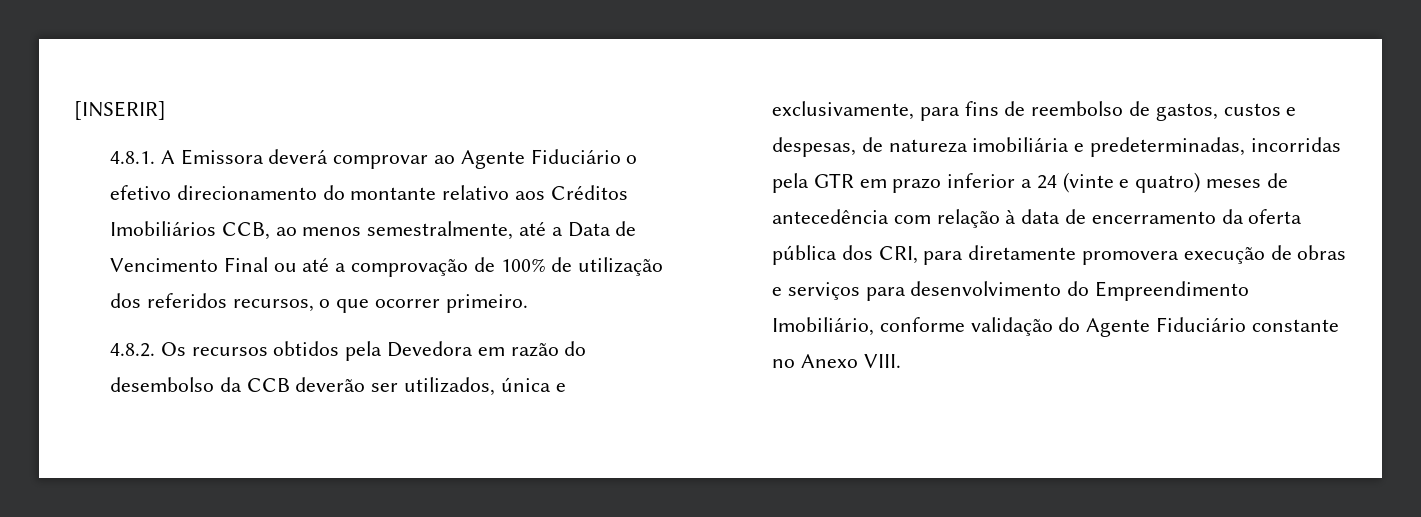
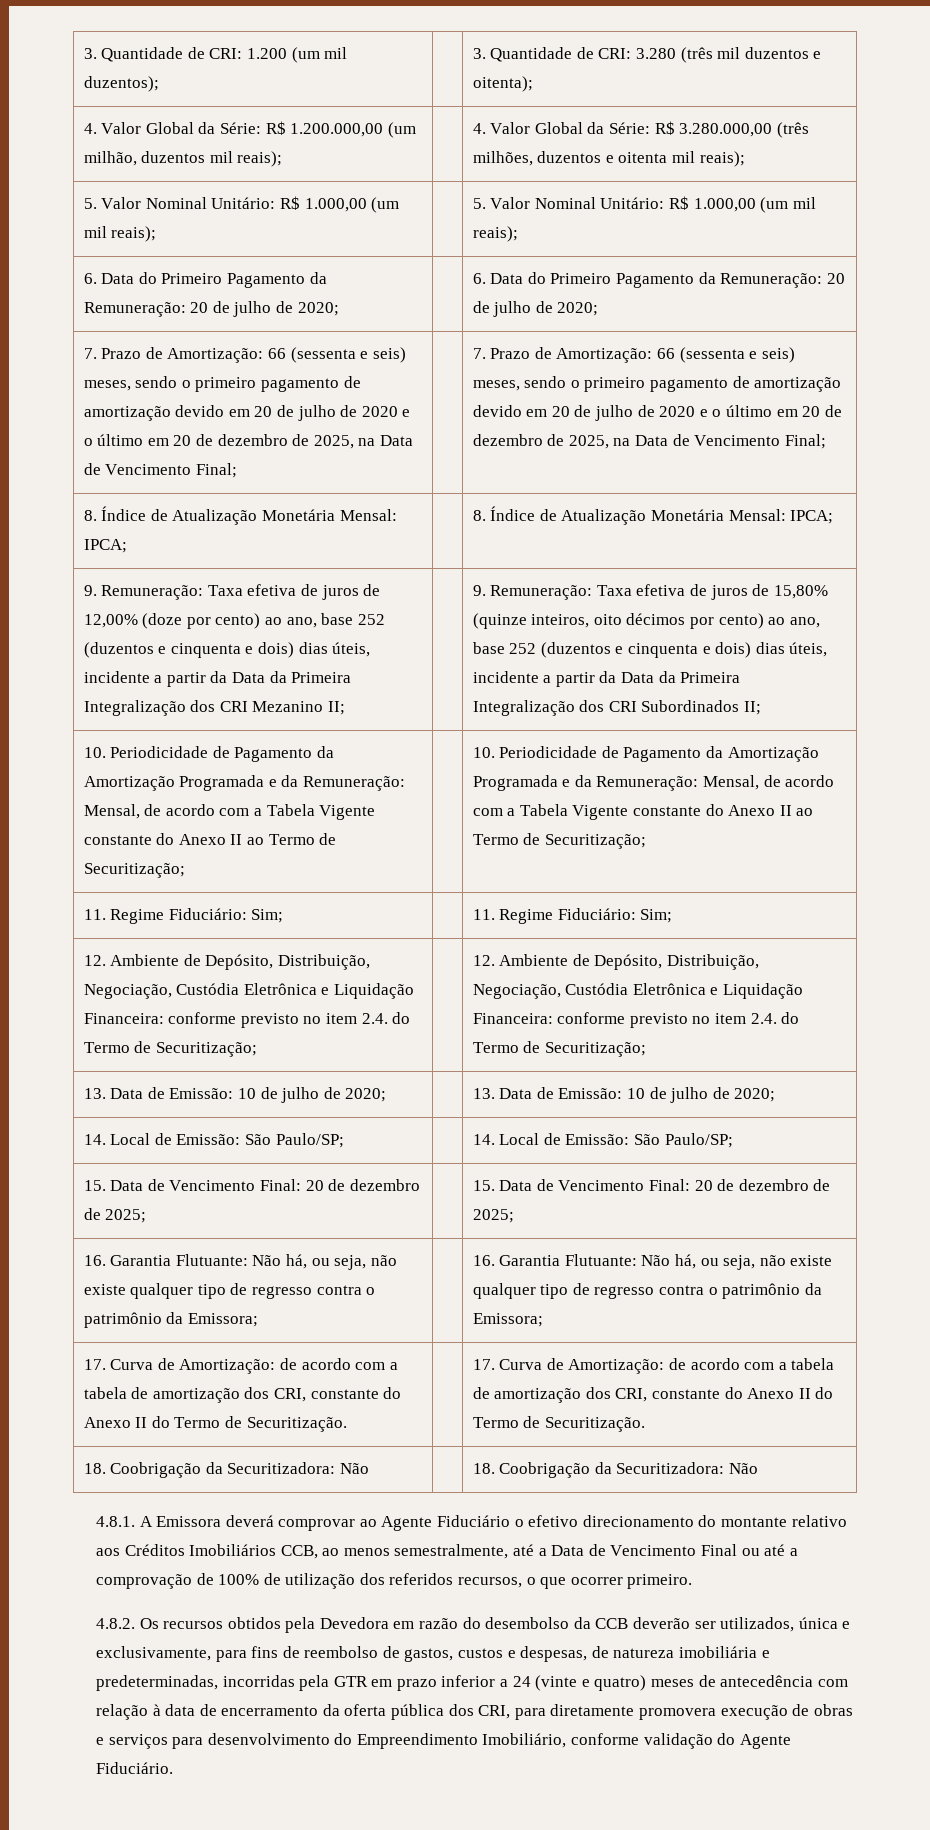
- [INSERIR]
+ 3. Quantidade de CRI: 1.200 (um mil duzentos); | | 3. Quantidade de CRI: 3.280 (três mil duzentos e oitenta);
+ 4. Valor Global da Série: R$ 1.200.000,00 (um milhão, duzentos mil reais); | | 4. Valor Global da Série: R$ 3.280.000,00 (três milhões, duzentos e oitenta mil reais);
+ 5. Valor Nominal Unitário: R$ 1.000,00 (um mil reais); | | 5. Valor Nominal Unitário: R$ 1.000,00 (um mil reais);
+ 6. Data do Primeiro Pagamento da Remuneração: 20 de julho de 2020; | | 6. Data do Primeiro Pagamento da Remuneração: 20 de julho de 2020;
+ 7. Prazo de Amortização: 66 (sessenta e seis) meses, sendo o primeiro pagamento de amortização devido em 20 de julho de 2020 e o último em 20 de dezembro de 2025, na Data de Vencimento Final; | | 7. Prazo de Amortização: 66 (sessenta e seis) meses, sendo o primeiro pagamento de amortização devido em 20 de julho de 2020 e o último em 20 de dezembro de 2025, na Data de Vencimento Final;
+ 8. Índice de Atualização Monetária Mensal: IPCA; | | 8. Índice de Atualização Monetária Mensal: IPCA;
+ 9. Remuneração: Taxa efetiva de juros de 12,00% (doze por cento) ao ano, base 252 (duzentos e cinquenta e dois) dias úteis, incidente a partir da Data da Primeira Integralização dos CRI Mezanino II; | | 9. Remuneração: Taxa efetiva de juros de 15,80% (quinze inteiros, oito décimos por cento) ao ano, base 252 (duzentos e cinquenta e dois) dias úteis, incidente a partir da Data da Primeira Integralização dos CRI Subordinados II;
+ 10. Periodicidade de Pagamento da Amortização Programada e da Remuneração: Mensal, de acordo com a Tabela Vigente constante do Anexo II ao Termo de Securitização; | | 10. Periodicidade de Pagamento da Amortização Programada e da Remuneração: Mensal, de acordo com a Tabela Vigente constante do Anexo II ao Termo de Securitização;
+ 11. Regime Fiduciário: Sim; | | 11. Regime Fiduciário: Sim;
+ 12. Ambiente de Depósito, Distribuição, Negociação, Custódia Eletrônica e Liquidação Financeira: conforme previsto no item 2.4. do Termo de Securitização; | | 12. Ambiente de Depósito, Distribuição, Negociação, Custódia Eletrônica e Liquidação Financeira: conforme previsto no item 2.4. do Termo de Securitização;
+ 13. Data de Emissão: 10 de julho de 2020; | | 13. Data de Emissão: 10 de julho de 2020;
+ 14. Local de Emissão: São Paulo/SP; | | 14. Local de Emissão: São Paulo/SP;
+ 15. Data de Vencimento Final: 20 de dezembro de 2025; | | 15. Data de Vencimento Final: 20 de dezembro de 2025;
+ 16. Garantia Flutuante: Não há, ou seja, não existe qualquer tipo de regresso contra o patrimônio da Emissora; | | 16. Garantia Flutuante: Não há, ou seja, não existe qualquer tipo de regresso contra o patrimônio da Emissora;
+ 17. Curva de Amortização: de acordo com a tabela de amortização dos CRI, constante do Anexo II do Termo de Securitização. | | 17. Curva de Amortização: de acordo com a tabela de amortização dos CRI, constante do Anexo II do Termo de Securitização.
+ 18. Coobrigação da Securitizadora: Não | | 18. Coobrigação da Securitizadora: Não
- 4.8.2. Os recursos obtidos pela Devedora em razão do desembolso da CCB deverão ser utilizados, única e exclusivamente, para fins de reembolso de gastos, custos e despesas, de natureza imobiliária e predeterminadas, incorridas pela GTR em prazo inferior a 24 (vinte e quatro) meses de antecedência com relação à data de encerramento da oferta pública dos CRI, para diretamente promovera execução de obras e serviços para desenvolvimento do Empreendimento Imobiliário, conforme validação do Agente Fiduciário constante no Anexo VIII.
+ 4.8.2. Os recursos obtidos pela Devedora em razão do desembolso da CCB deverão ser utilizados, única e exclusivamente, para fins de reembolso de gastos, custos e despesas, de natureza imobiliária e predeterminadas, incorridas pela GTR em prazo inferior a 24 (vinte e quatro) meses de antecedência com relação à data de encerramento da oferta pública dos CRI, para diretamente promovera execução de obras e serviços para desenvolvimento do Empreendimento Imobiliário, conforme validação do Agente Fiduciário.

